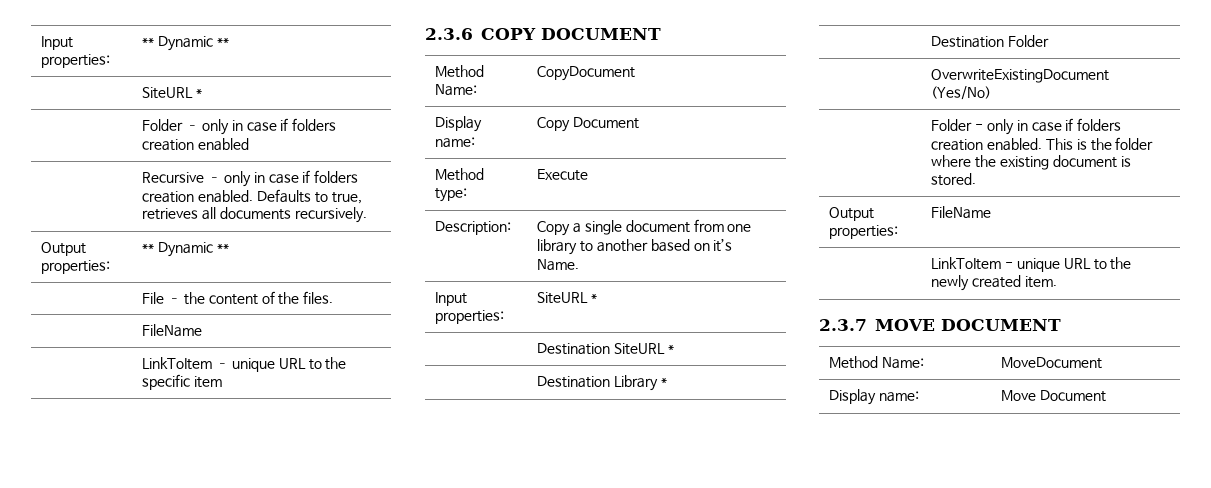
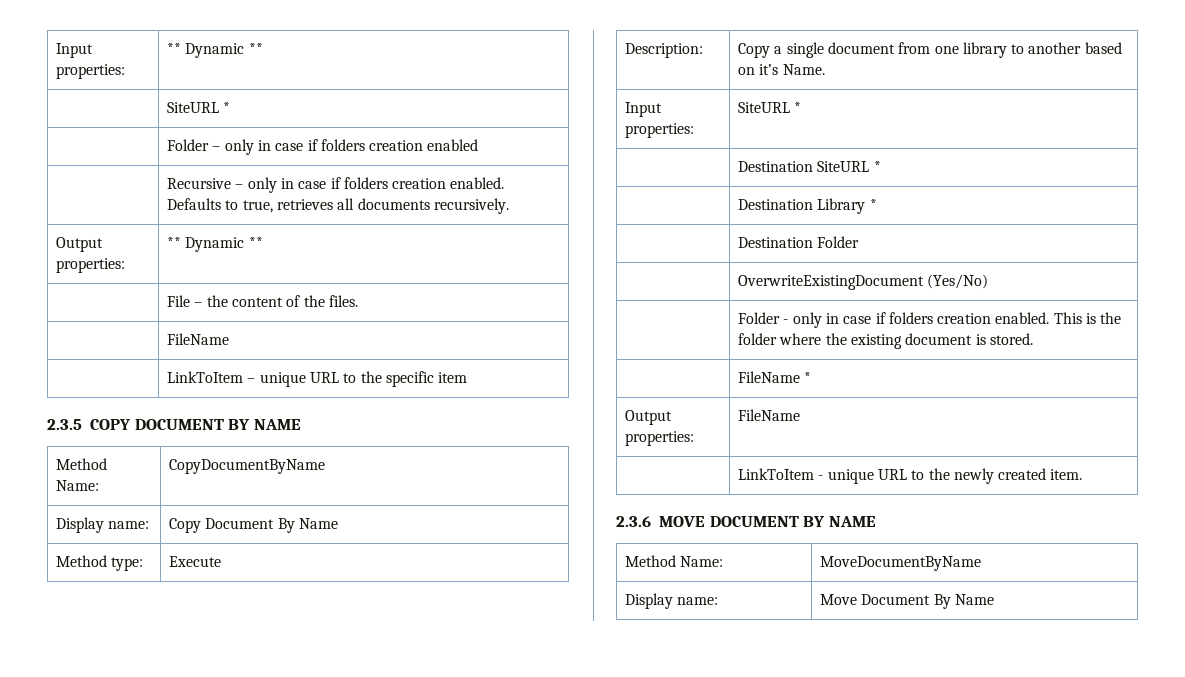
- 2.3.6 COPY DOCUMENT
- Method Name: | CopyDocument
+ 2.3.5 COPY DOCUMENT BY NAME
+ Method Name: | CopyDocumentByName
- Display name: | Copy Document
+ Display name: | Copy Document By Name
+ | FileName *
- 2.3.7 MOVE DOCUMENT
- Method Name: | MoveDocument
+ 2.3.6 MOVE DOCUMENT BY NAME
+ Method Name: | MoveDocumentByName
- Display name: | Move Document
+ Display name: | Move Document By Name

